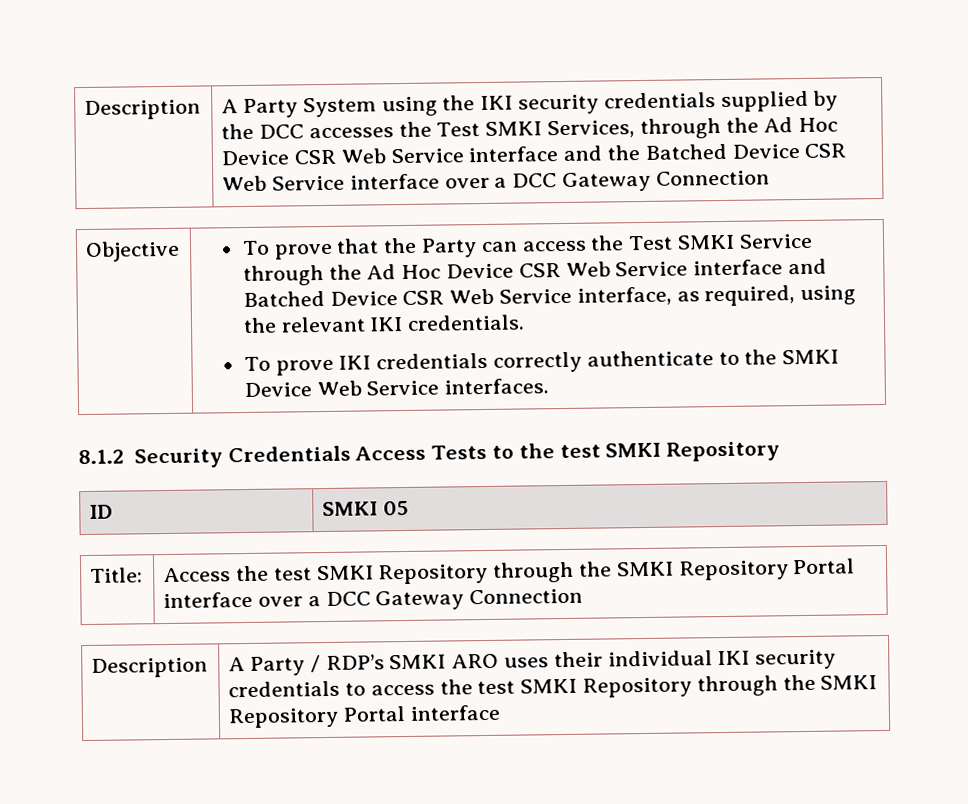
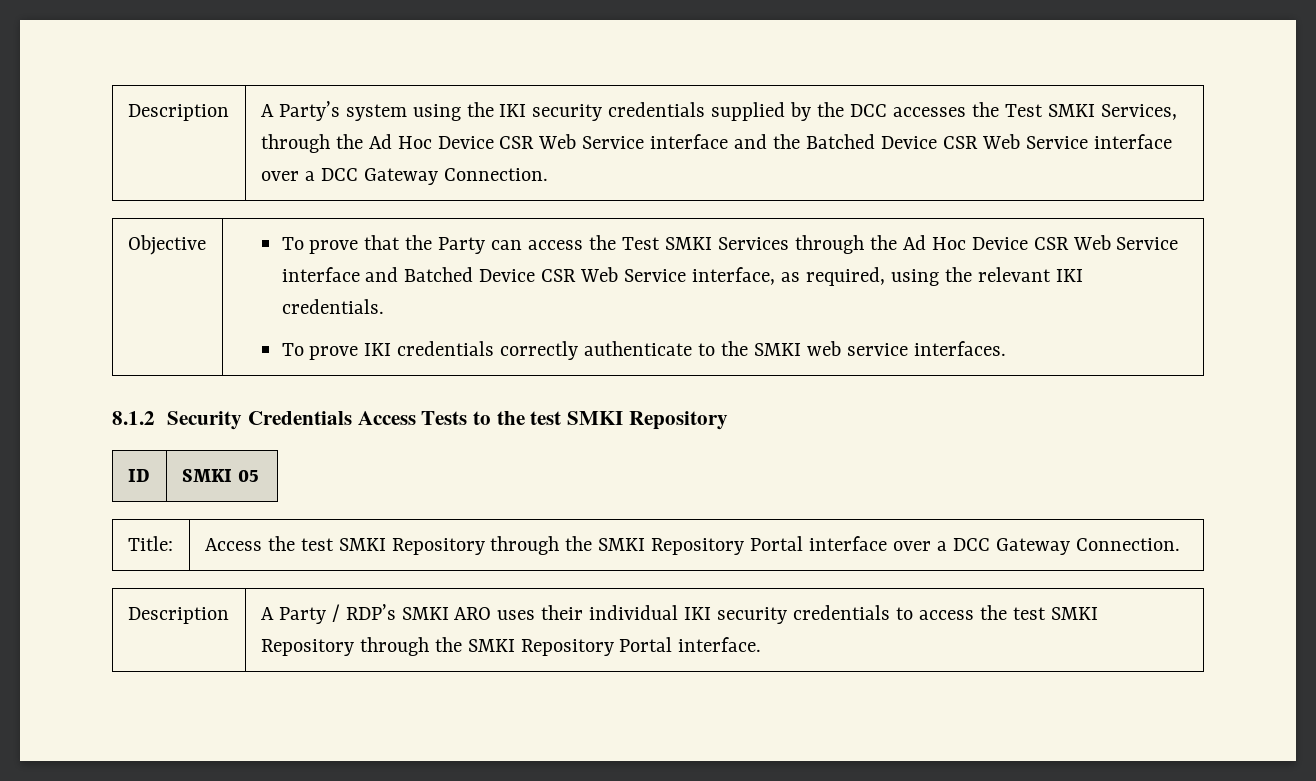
- Description | A Party System using the IKI security credentials supplied by the DCC accesses the Test SMKI Services, through the Ad Hoc Device CSR Web Service interface and the Batched Device CSR Web Service interface over a DCC Gateway Connection
+ Description | A Party’s system using the IKI security credentials supplied by the DCC accesses the Test SMKI Services, through the Ad Hoc Device CSR Web Service interface and the Batched Device CSR Web Service interface over a DCC Gateway Connection.
- To prove that the Party can access the Test SMKI Service through the Ad Hoc Device CSR Web Service interface and Batched Device CSR Web Service interface, as required, using the relevant IKI credentials.
+ To prove that the Party can access the Test SMKI Services through the Ad Hoc Device CSR Web Service interface and Batched Device CSR Web Service interface, as required, using the relevant IKI credentials.
- To prove IKI credentials correctly authenticate to the SMKI Device Web Service interfaces.
+ To prove IKI credentials correctly authenticate to the SMKI web service interfaces.
- Title: | Access the test SMKI Repository through the SMKI Repository Portal interface over a DCC Gateway Connection
+ Title: | Access the test SMKI Repository through the SMKI Repository Portal interface over a DCC Gateway Connection.
- Description | A Party / RDP’s SMKI ARO uses their individual IKI security credentials to access the test SMKI Repository through the SMKI Repository Portal interface
+ Description | A Party / RDP’s SMKI ARO uses their individual IKI security credentials to access the test SMKI Repository through the SMKI Repository Portal interface.

